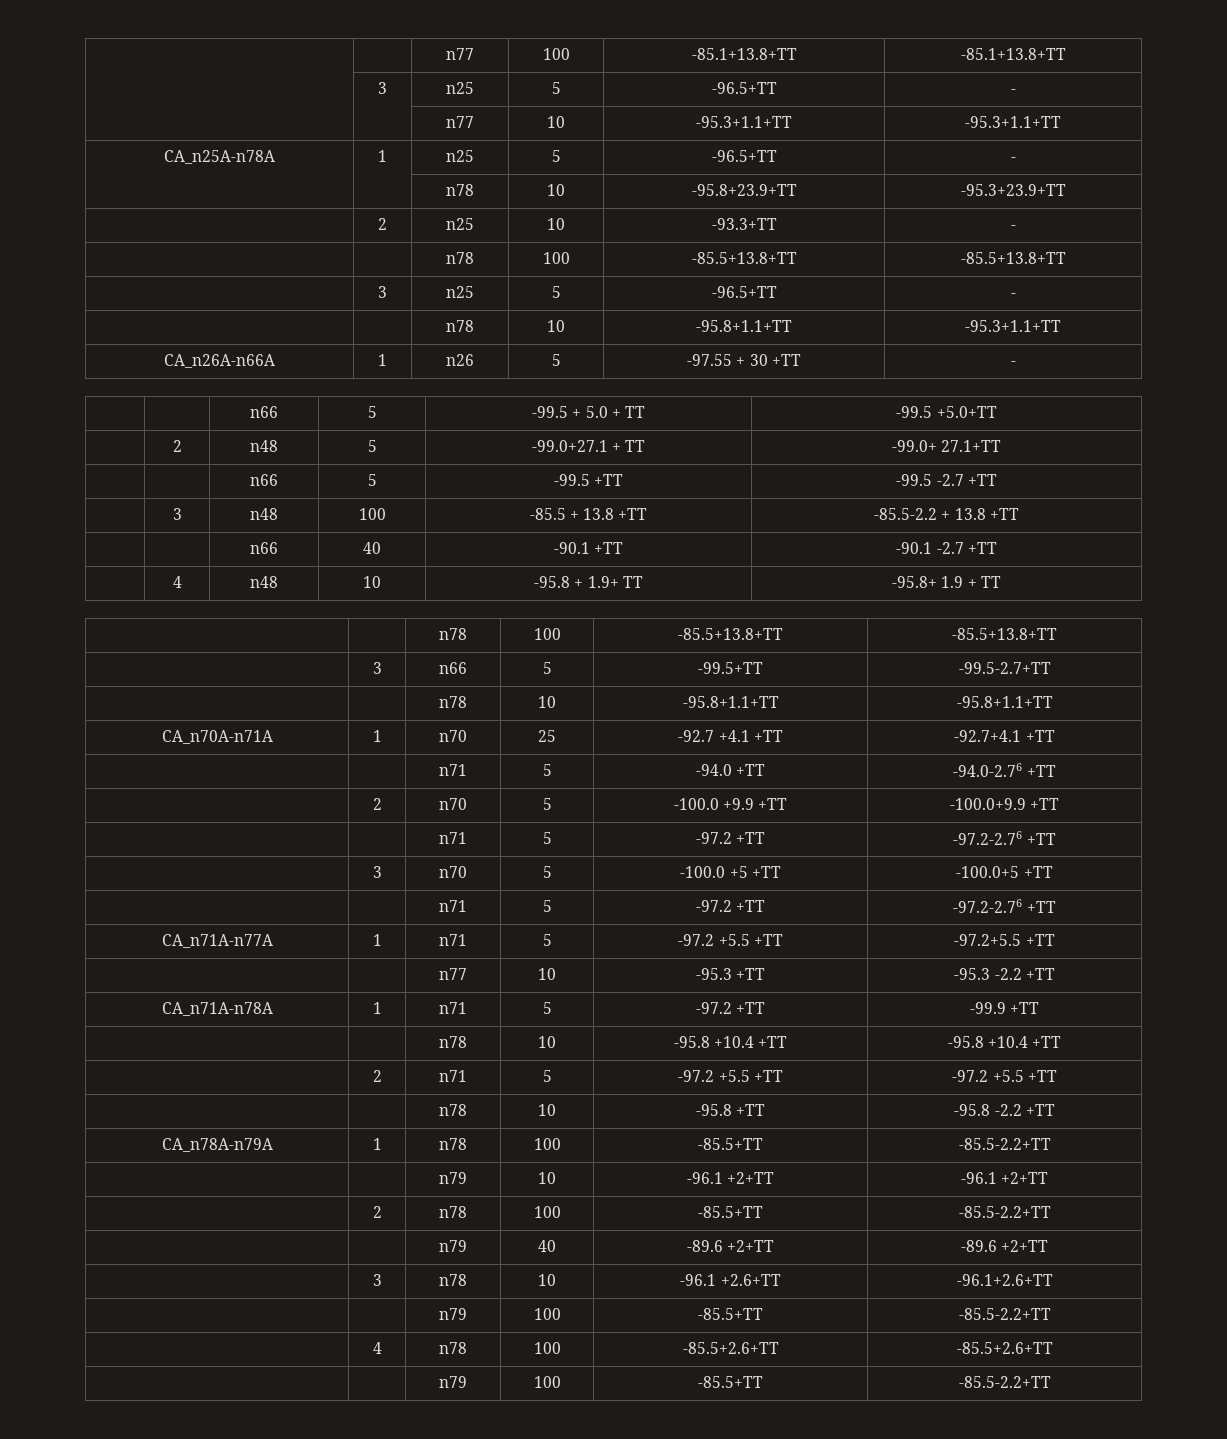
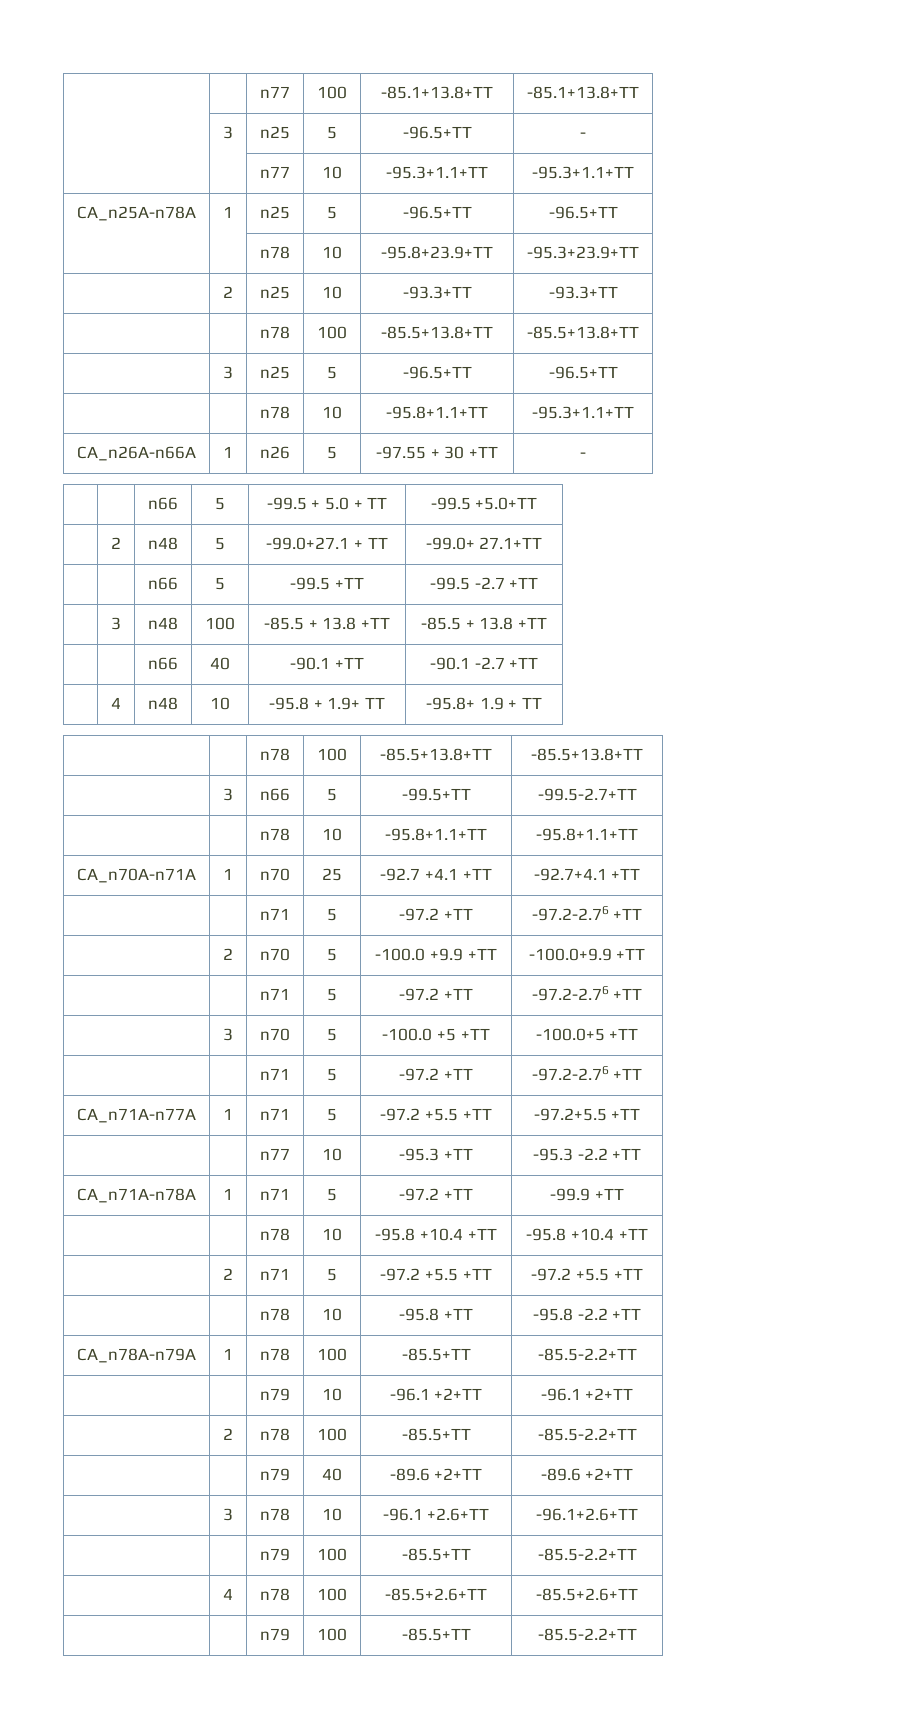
- CA_n25A-n78A | 1 | n25 | 5 | -96.5+TT | -
+ CA_n25A-n78A | 1 | n25 | 5 | -96.5+TT | -96.5+TT
- | 2 | n25 | 10 | -93.3+TT | -
+ | 2 | n25 | 10 | -93.3+TT | -93.3+TT
  | | n78 | 100 | -85.5+13.8+TT | -85.5+13.8+TT
- | 3 | n25 | 5 | -96.5+TT | -
+ | 3 | n25 | 5 | -96.5+TT | -96.5+TT
- | 3 | n48 | 100 | -85.5 + 13.8 +TT | -85.5-2.2 + 13.8 +TT
+ | 3 | n48 | 100 | -85.5 + 13.8 +TT | -85.5 + 13.8 +TT
  CA_n70A-n71A | 1 | n70 | 25 | -92.7 +4.1 +TT | -92.7+4.1 +TT
- | | n71 | 5 | -94.0 +TT | -94.0-2.76 +TT
+ | | n71 | 5 | -97.2 +TT | -97.2-2.76 +TT

